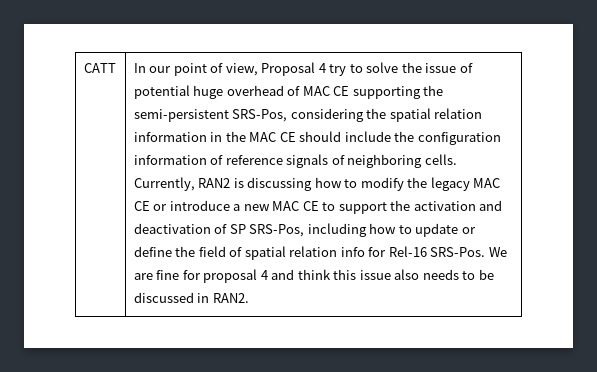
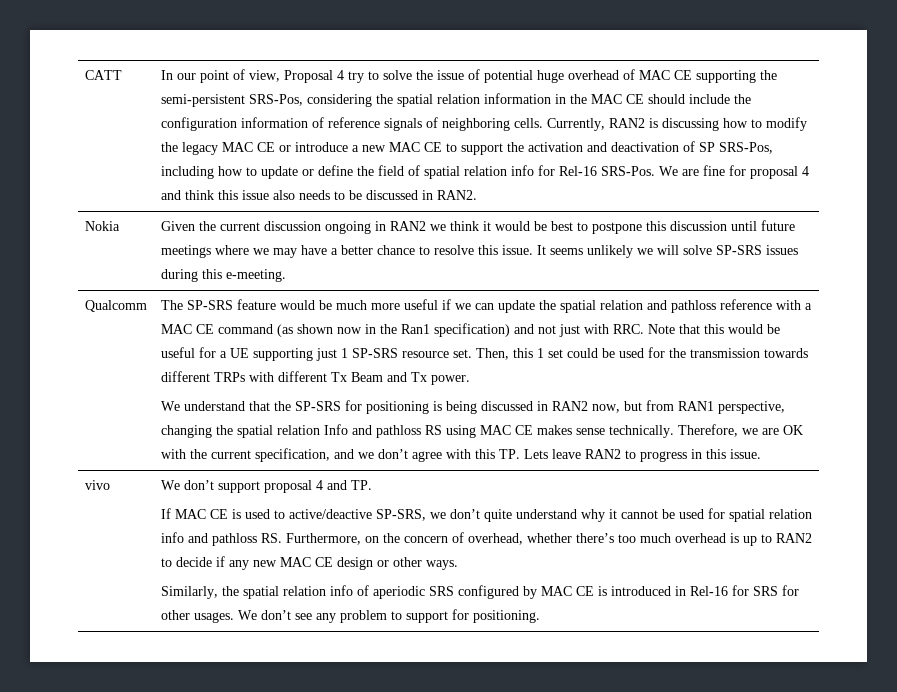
+ Nokia | Given the current discussion ongoing in RAN2 we think it would be best to postpone this discussion until future meetings where we may have a better chance to resolve this issue. It seems unlikely we will solve SP-SRS issues during this e-meeting.
+ Qualcomm | The SP-SRS feature would be much more useful if we can update the spatial relation and pathloss reference with a MAC CE command (as shown now in the Ran1 specification) and not just with RRC. Note that this would be useful for a UE supporting just 1 SP-SRS resource set. Then, this 1 set could be used for the transmission towards different TRPs with different Tx Beam and Tx power.
+ We understand that the SP-SRS for positioning is being discussed in RAN2 now, but from RAN1 perspective, changing the spatial relation Info and pathloss RS using MAC CE makes sense technically. Therefore, we are OK with the current specification, and we don’t agree with this TP. Lets leave RAN2 to progress in this issue.
+ vivo | We don’t support proposal 4 and TP.
+ If MAC CE is used to active/deactive SP-SRS, we don’t quite understand why it cannot be used for spatial relation info and pathloss RS. Furthermore, on the concern of overhead, whether there’s too much overhead is up to RAN2 to decide if any new MAC CE design or other ways.
+ Similarly, the spatial relation info of aperiodic SRS configured by MAC CE is introduced in Rel-16 for SRS for other usages. We don’t see any problem to support for positioning.

